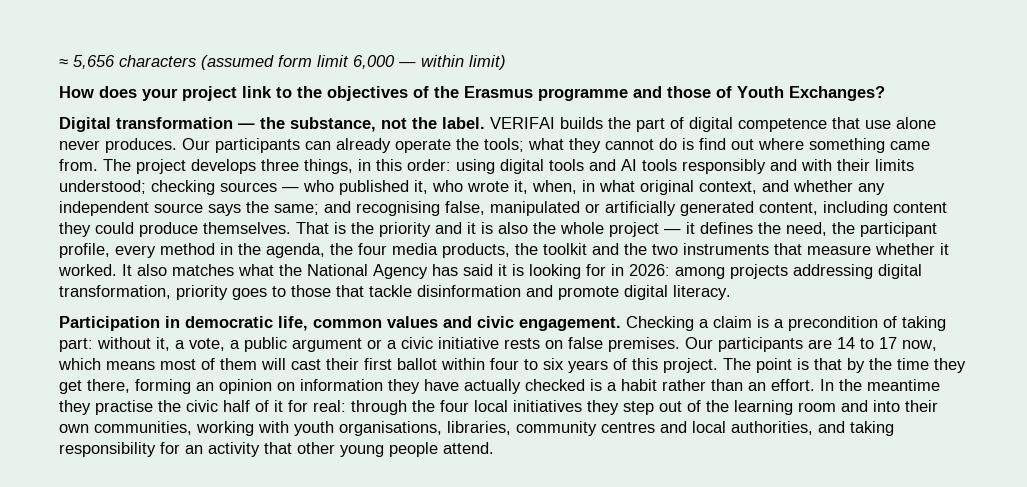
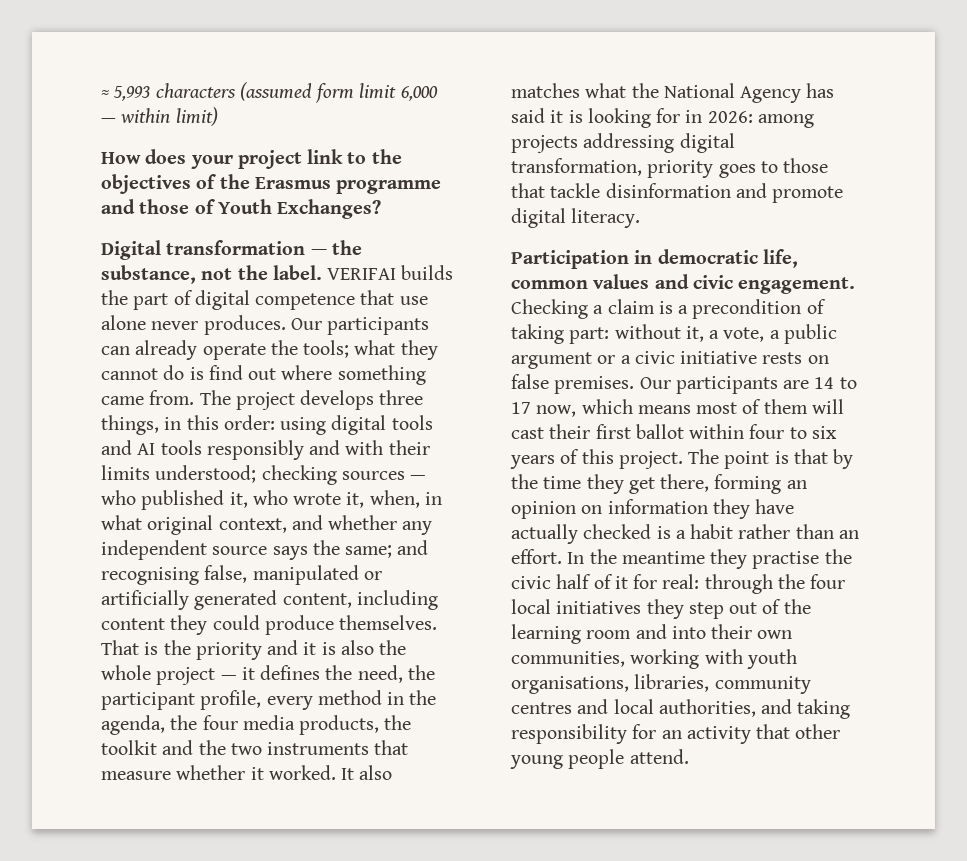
- ≈ 5,656 characters (assumed form limit 6,000 — within limit)
+ ≈ 5,993 characters (assumed form limit 6,000 — within limit)

